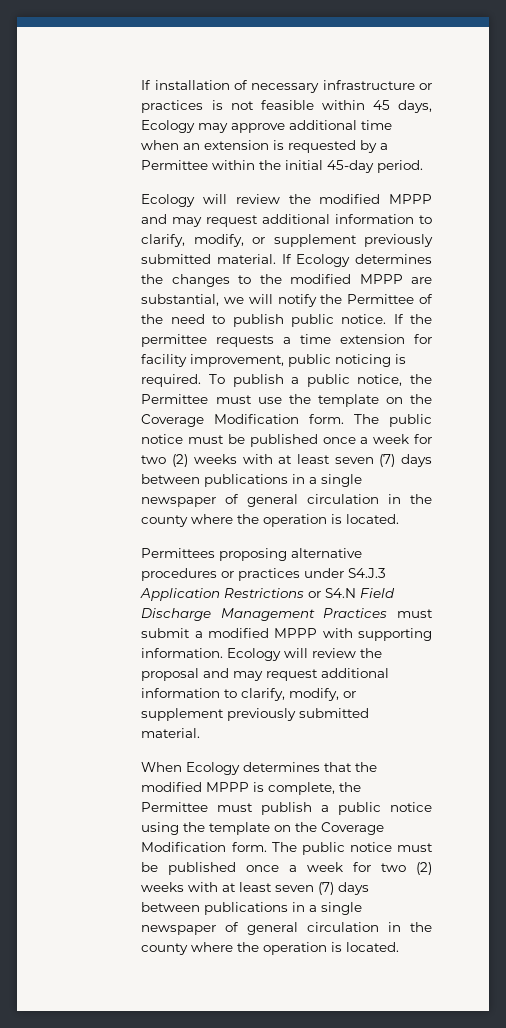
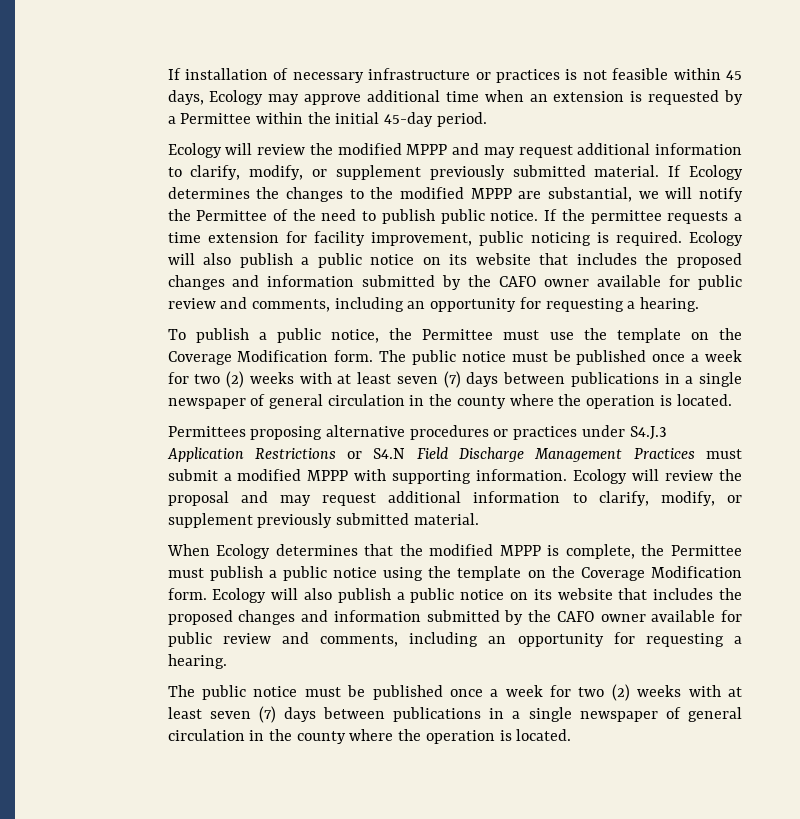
- If the permittee requests a time extension for facility improvement, public noticing is required. To publish a public notice, the Permittee must use the template on the Coverage Modification form.
+ If the permittee requests a time extension for facility improvement, public noticing is required. Ecology will also publish a public notice on its website that includes the proposed changes and information submitted by the CAFO owner available for public review and comments, including an opportunity for requesting a hearing.
+ To publish a public notice, the Permittee must use the template on the Coverage Modification form.
- When Ecology determines that the modified MPPP is complete, the Permittee must publish a public notice using the template on the Coverage Modification form. The public notice must be published once a week for two (2) weeks with at least seven (7) days between publications in a single newspaper of general circulation in the county where the operation is located.
+ When Ecology determines that the modified MPPP is complete, the Permittee must publish a public notice using the template on the Coverage Modification form. Ecology will also publish a public notice on its website that includes the proposed changes and information submitted by the CAFO owner available for public review and comments, including an opportunity for requesting a hearing.
+ The public notice must be published once a week for two (2) weeks with at least seven (7) days between publications in a single newspaper of general circulation in the county where the operation is located.

